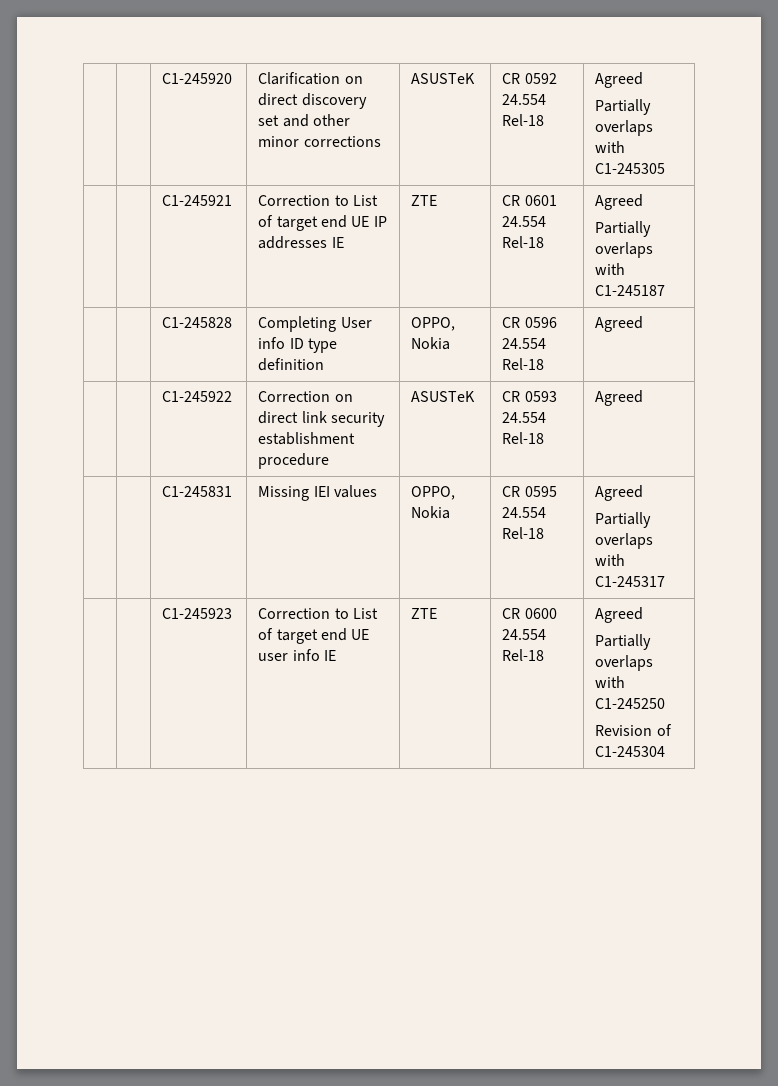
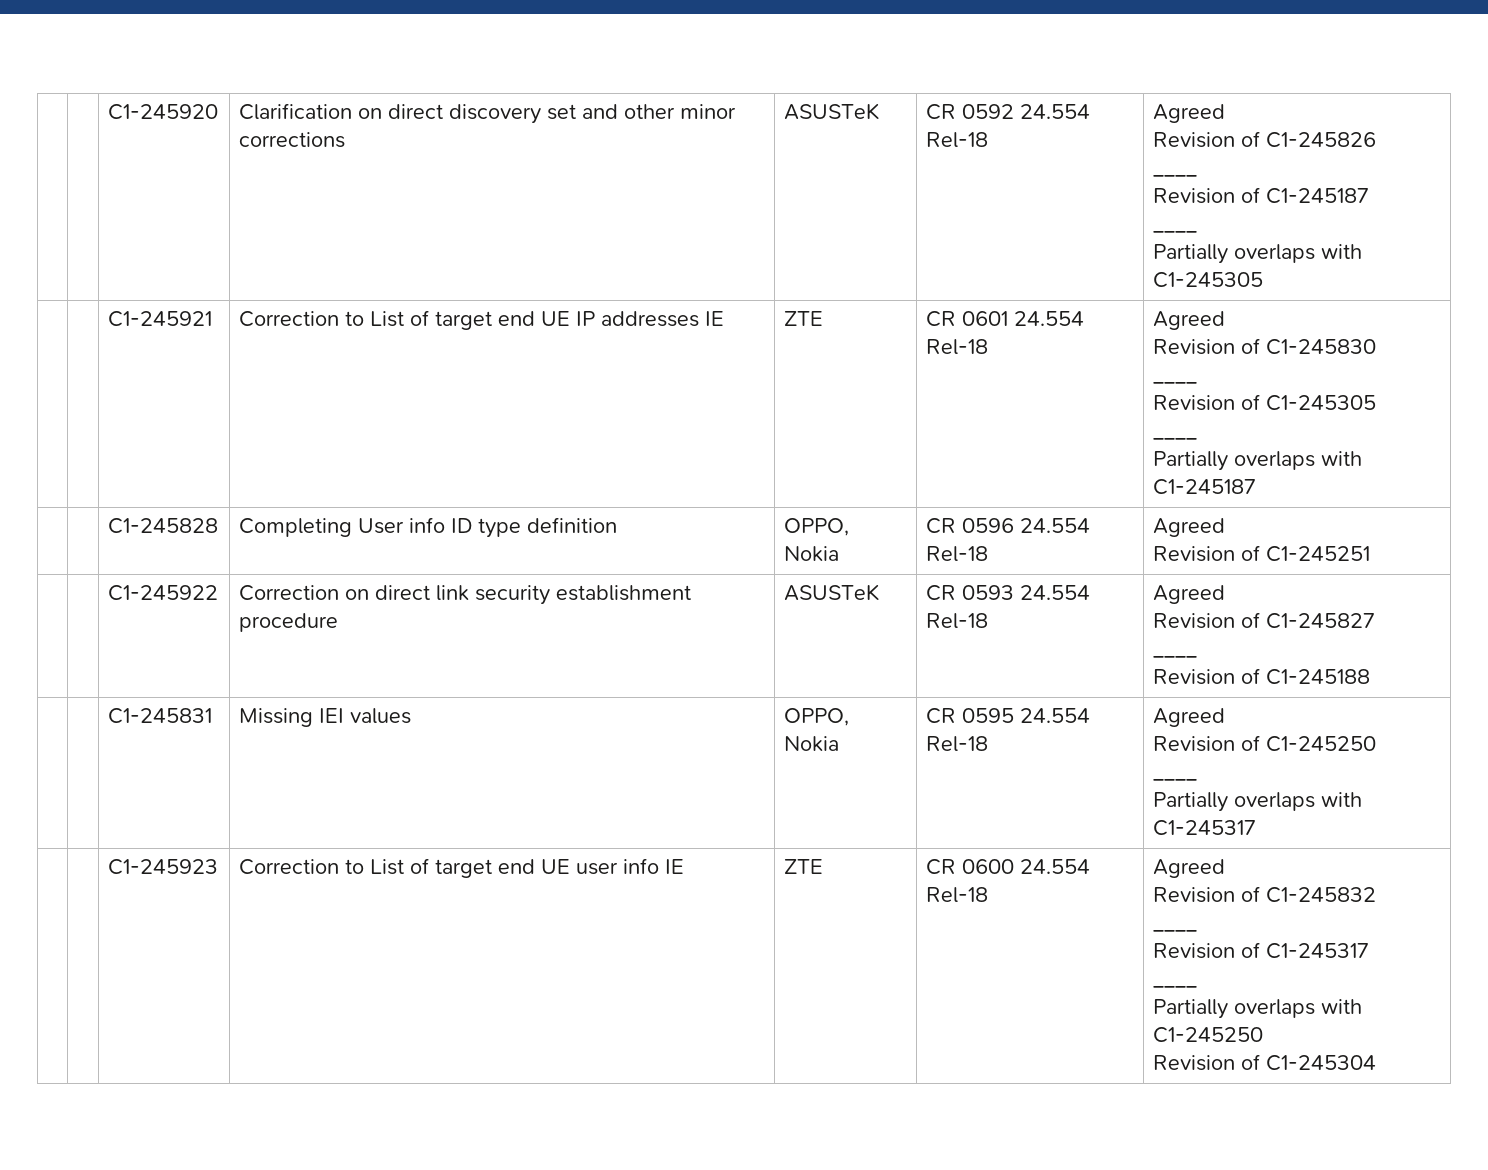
  | | C1-245920 | Clarification on direct discovery set and other minor corrections | ASUSTeK | CR 0592 24.554 Rel-18 | Agreed
+ Revision of C1-245826
+ ____
+ Revision of C1-245187
+ ____
  | | C1-245921 | Correction to List of target end UE IP addresses IE | ZTE | CR 0601 24.554 Rel-18 | Agreed
+ Revision of C1-245830
+ ____
+ Revision of C1-245305
+ ____
  | | C1-245828 | Completing User info ID type definition | OPPO, Nokia | CR 0596 24.554 Rel-18 | Agreed
+ Revision of C1-245251
  | | C1-245922 | Correction on direct link security establishment procedure | ASUSTeK | CR 0593 24.554 Rel-18 | Agreed
+ Revision of C1-245827
+ ____
+ Revision of C1-245188
  | | C1-245831 | Missing IEI values | OPPO, Nokia | CR 0595 24.554 Rel-18 | Agreed
+ Revision of C1-245250
+ ____
  | | C1-245923 | Correction to List of target end UE user info IE | ZTE | CR 0600 24.554 Rel-18 | Agreed
+ Revision of C1-245832
+ ____
+ Revision of C1-245317
+ ____

